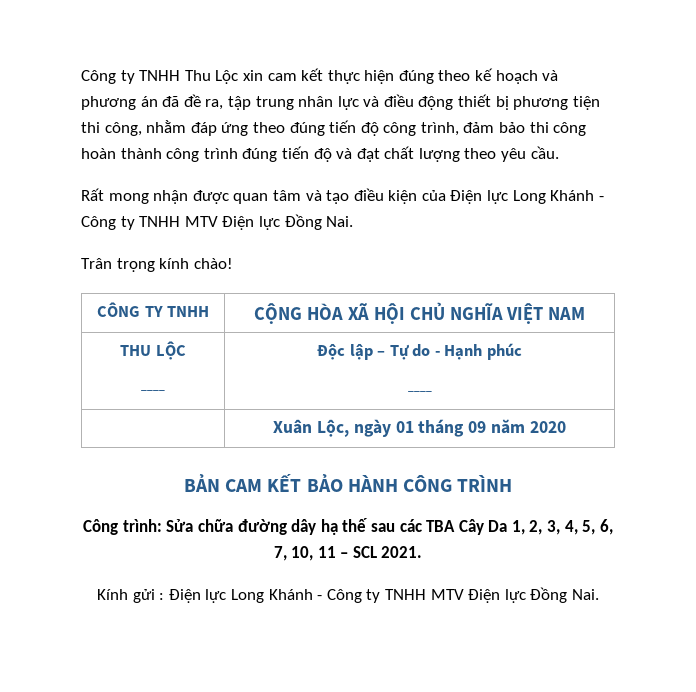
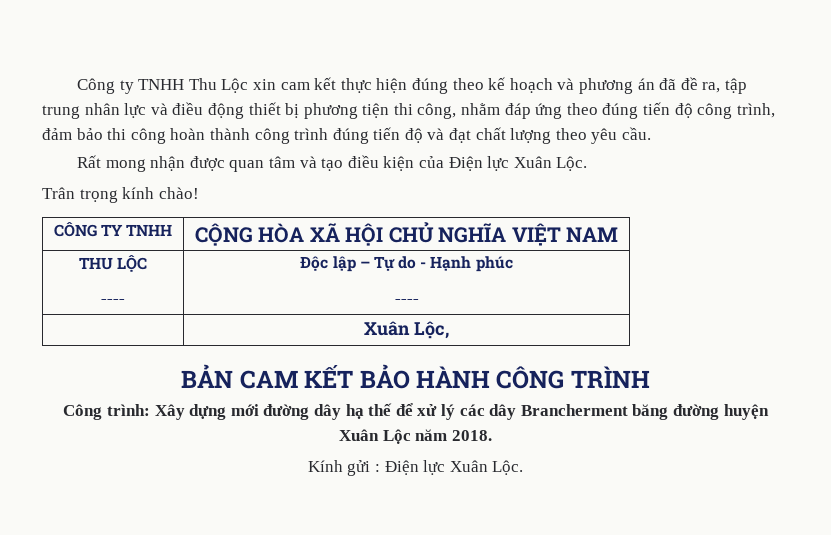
- Rất mong nhận được quan tâm và tạo điều kiện của Điện lực Long Khánh - Công ty TNHH MTV Điện lực Đồng Nai.
+ Rất mong nhận được quan tâm và tạo điều kiện của Điện lực Xuân Lộc.
- | Xuân Lộc, ngày 01 tháng 09 năm 2020
+ | Xuân Lộc,
- Công trình: Sửa chữa đường dây hạ thế sau các TBA Cây Da 1, 2, 3, 4, 5, 6, 7, 10, 11 – SCL 2021.
+ Công trình: Xây dựng mới đường dây hạ thế để xử lý các dây Brancherment băng đường huyện Xuân Lộc năm 2018.
- Kính gửi : Điện lực Long Khánh - Công ty TNHH MTV Điện lực Đồng Nai.
+ Kính gửi : Điện lực Xuân Lộc.

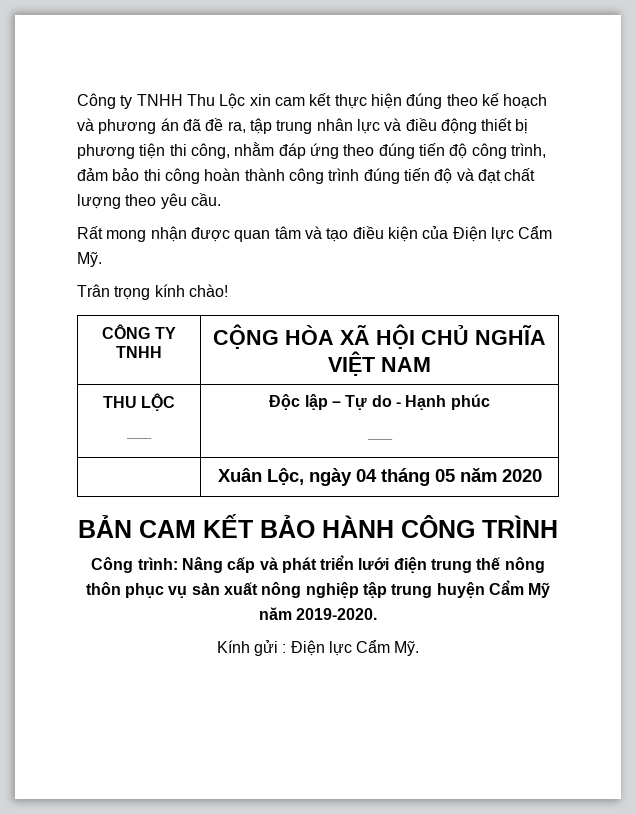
- Rất mong nhận được quan tâm và tạo điều kiện của Điện lực Xuân Lộc.
+ Rất mong nhận được quan tâm và tạo điều kiện của Điện lực Cẩm Mỹ.
- | Xuân Lộc,
+ | Xuân Lộc, ngày 04 tháng 05 năm 2020
- Công trình: Xây dựng mới đường dây hạ thế để xử lý các dây Brancherment băng đường huyện Xuân Lộc năm 2018.
+ Công trình: Nâng cấp và phát triển lưới điện trung thế nông thôn phục vụ sản xuất nông nghiệp tập trung huyện Cẩm Mỹ năm 2019-2020.
- Kính gửi : Điện lực Xuân Lộc.
+ Kính gửi : Điện lực Cẩm Mỹ.

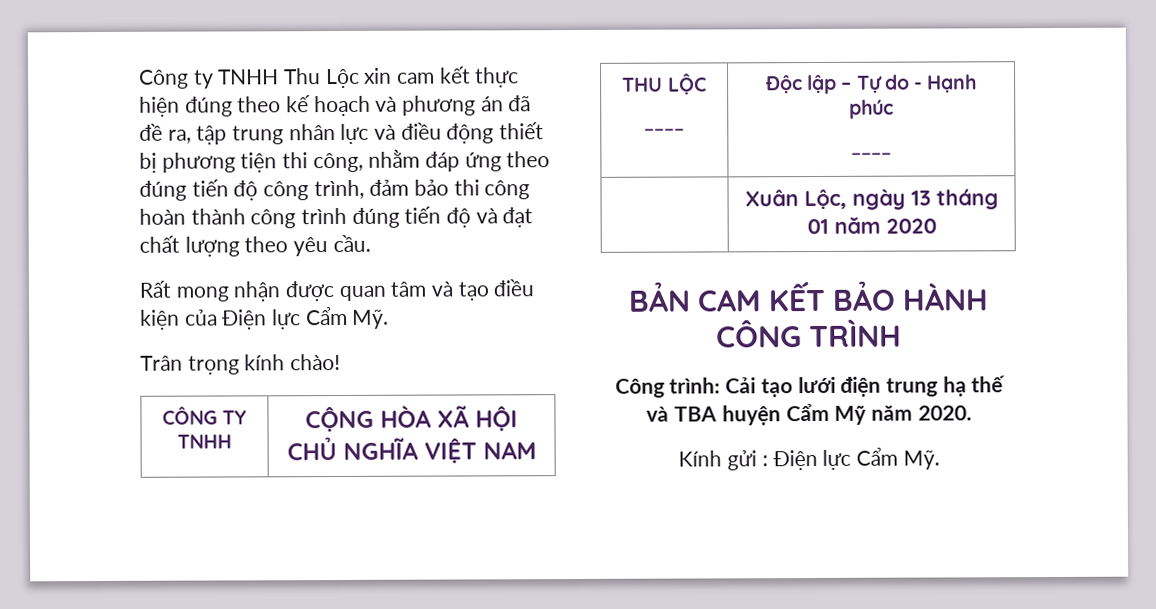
- | Xuân Lộc, ngày 04 tháng 05 năm 2020
+ | Xuân Lộc, ngày 13 tháng 01 năm 2020
- Công trình: Nâng cấp và phát triển lưới điện trung thế nông thôn phục vụ sản xuất nông nghiệp tập trung huyện Cẩm Mỹ năm 2019-2020.
+ Công trình: Cải tạo lưới điện trung hạ thế và TBA huyện Cẩm Mỹ năm 2020.

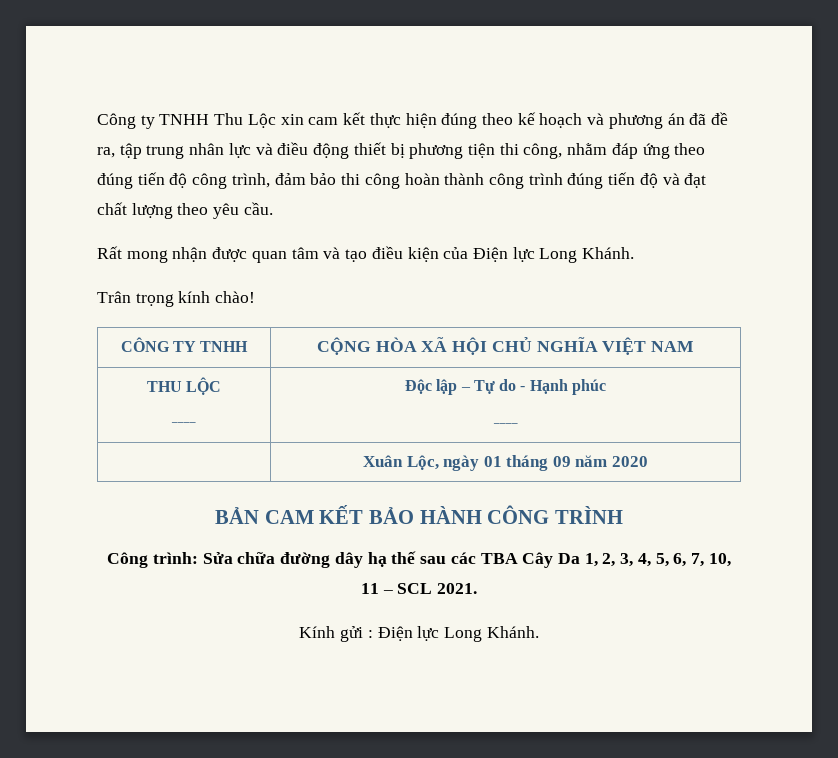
- Rất mong nhận được quan tâm và tạo điều kiện của Điện lực Cẩm Mỹ.
+ Rất mong nhận được quan tâm và tạo điều kiện của Điện lực Long Khánh.
- | Xuân Lộc, ngày 13 tháng 01 năm 2020
+ | Xuân Lộc, ngày 01 tháng 09 năm 2020
- Công trình: Cải tạo lưới điện trung hạ thế và TBA huyện Cẩm Mỹ năm 2020.
+ Công trình: Sửa chữa đường dây hạ thế sau các TBA Cây Da 1, 2, 3, 4, 5, 6, 7, 10, 11 – SCL 2021.
- Kính gửi : Điện lực Cẩm Mỹ.
+ Kính gửi : Điện lực Long Khánh.

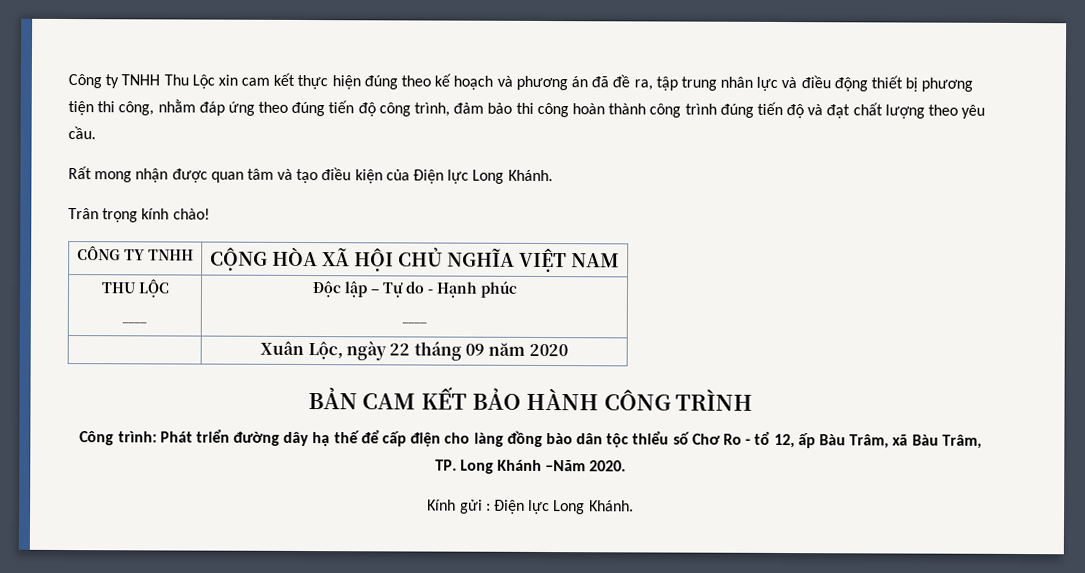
- | Xuân Lộc, ngày 01 tháng 09 năm 2020
+ | Xuân Lộc, ngày 22 tháng 09 năm 2020
- Công trình: Sửa chữa đường dây hạ thế sau các TBA Cây Da 1, 2, 3, 4, 5, 6, 7, 10, 11 – SCL 2021.
+ Công trình: Phát triển đường dây hạ thế để cấp điện cho làng đồng bào dân tộc thiểu số Chơ Ro - tổ 12, ấp Bàu Trâm, xã Bàu Trâm, TP. Long Khánh –Năm 2020.

